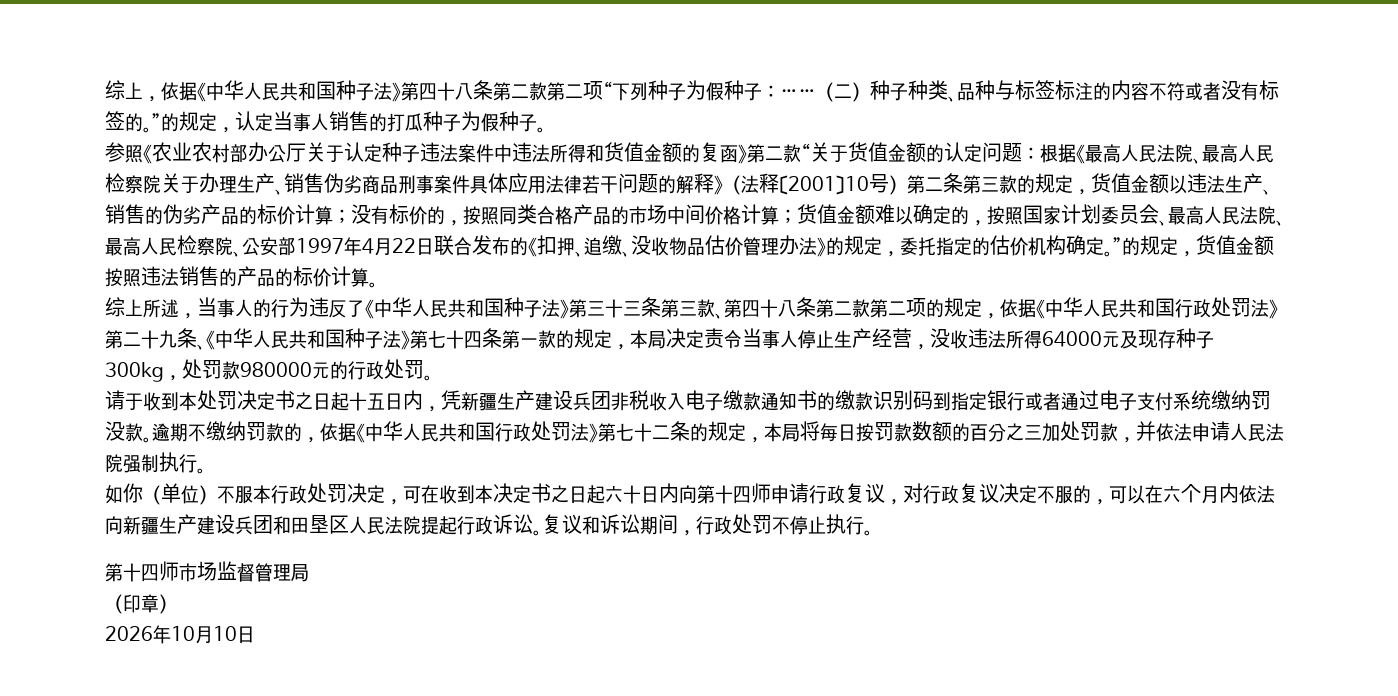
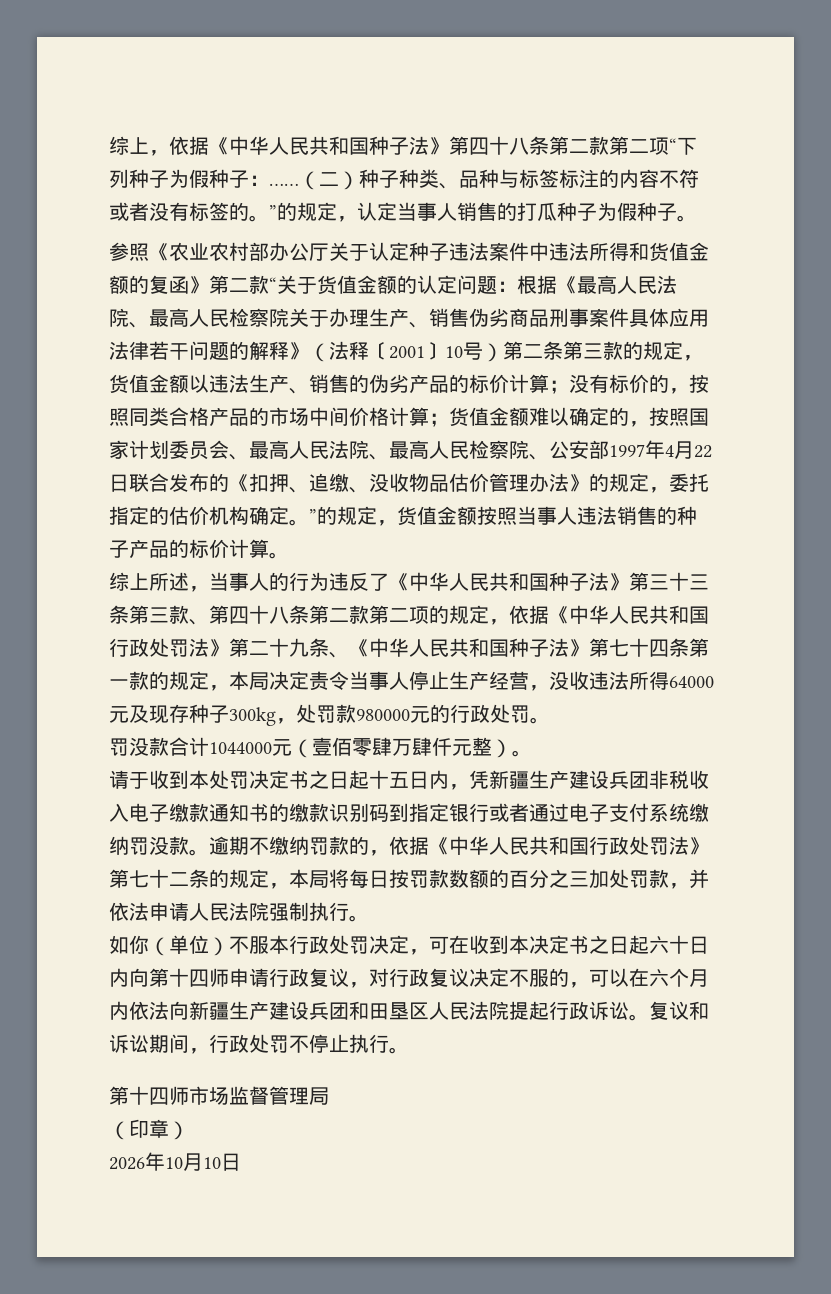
- 货值金额难以确定的，按照国家计划委员会、最高人民法院、最高人民检察院、公安部1997年4月22日联合发布的《扣押、追缴、没收物品估价管理办法》的规定，委托指定的估价机构确定。”的规定，货值金额按照违法销售的产品的标价计算。
+ 货值金额难以确定的，按照国家计划委员会、最高人民法院、最高人民检察院、公安部1997年4月22日联合发布的《扣押、追缴、没收物品估价管理办法》的规定，委托指定的估价机构确定。”的规定，货值金额按照当事人违法销售的种子产品的标价计算。
+ 罚没款合计1044000元（壹佰零肆万肆仟元整）。

